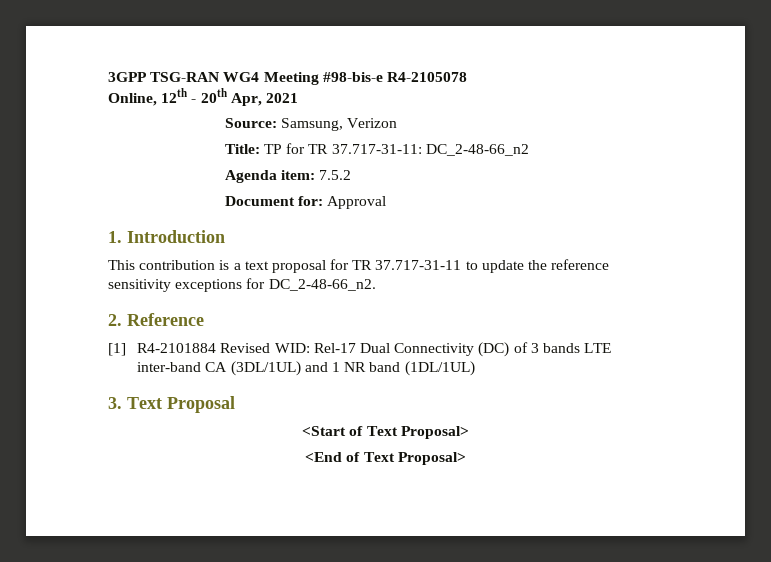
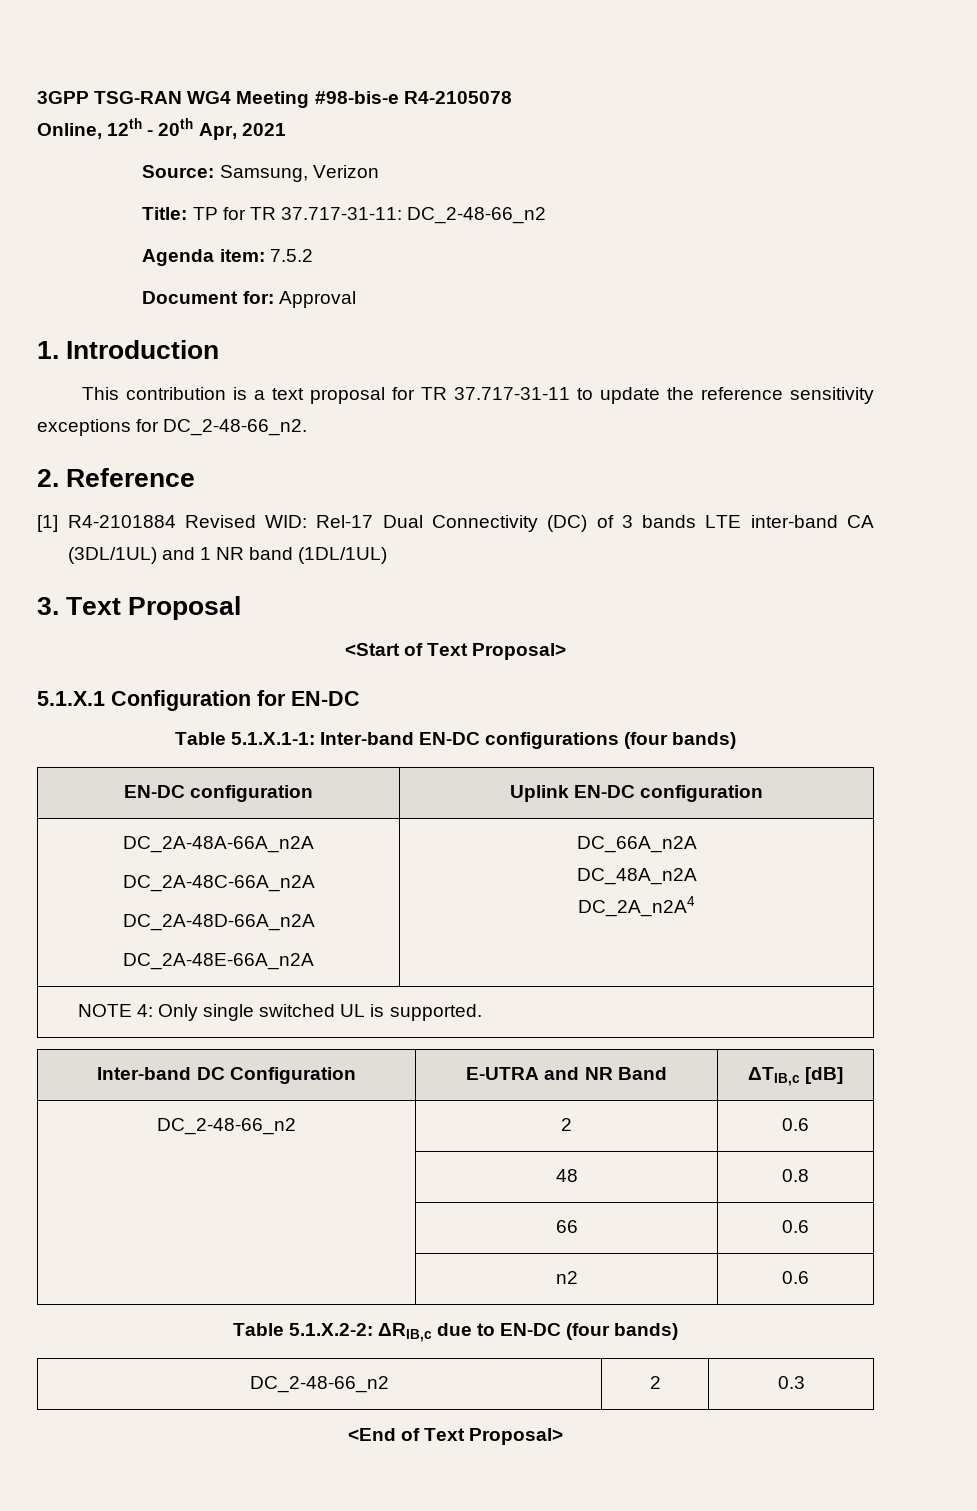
+ 5.1.X.1 Configuration for EN-DC
+ Table 5.1.X.1-1: Inter-band EN-DC configurations (four bands)
+ EN-DC configuration | Uplink EN-DC configuration
+ DC_2A-48A-66A_n2A
+ DC_2A-48C-66A_n2A
+ DC_2A-48D-66A_n2A
+ DC_2A-48E-66A_n2A | DC_66A_n2A
+ DC_48A_n2A
+ DC_2A_n2A4
+ NOTE 4: Only single switched UL is supported.
+ Inter-band DC Configuration | E-UTRA and NR Band | ΔTIB,c [dB]
+ DC_2-48-66_n2 | 2 | 0.6
+ | 48 | 0.8
+ | 66 | 0.6
+ | n2 | 0.6
+ Table 5.1.X.2-2: ΔRIB,c due to EN-DC (four bands)
+ DC_2-48-66_n2 | 2 | 0.3

